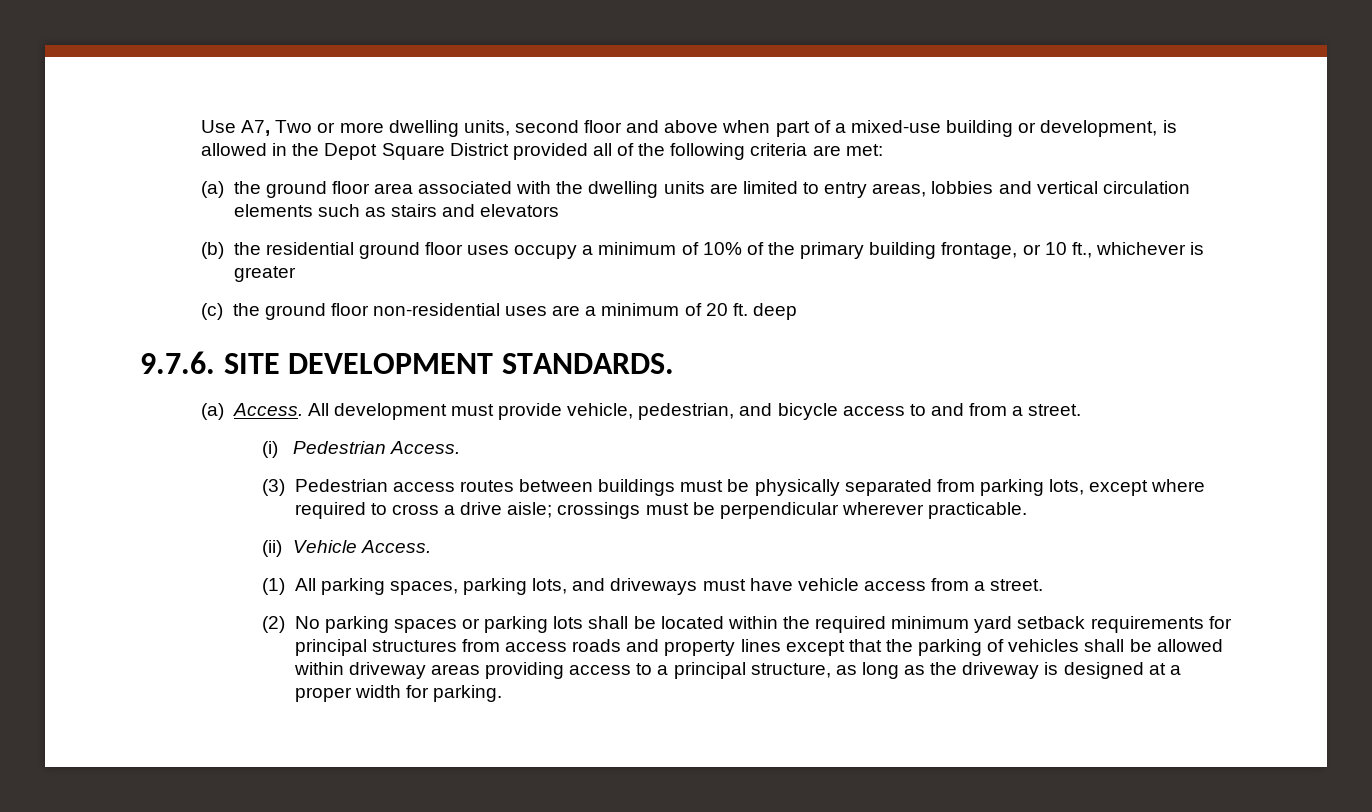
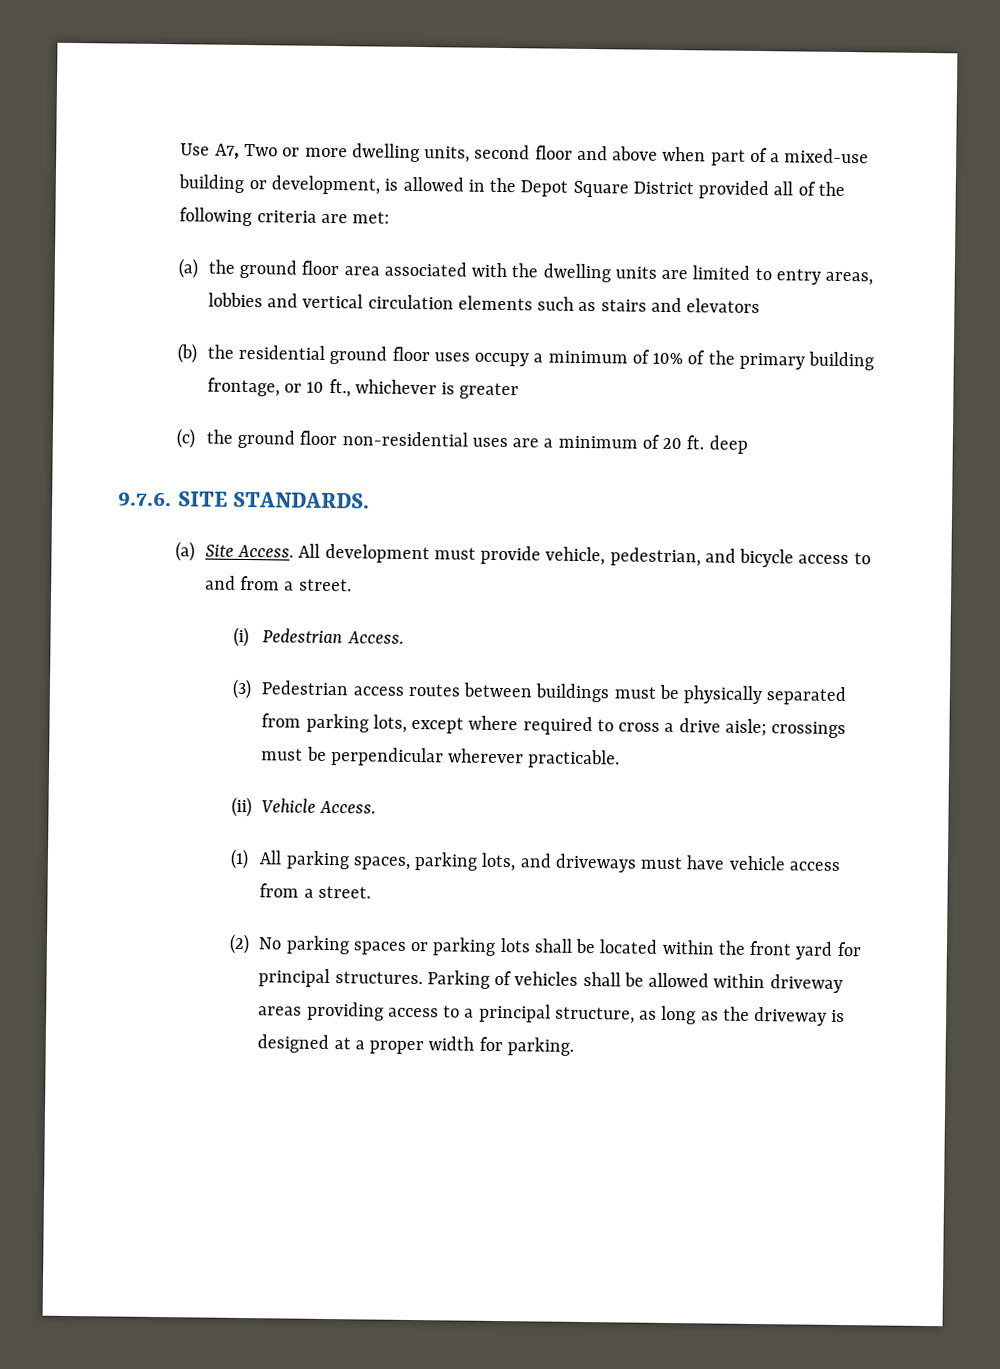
- 9.7.6. SITE DEVELOPMENT STANDARDS.
+ 9.7.6. SITE STANDARDS.
- (a) Access.
+ (a) Site Access.
- (2) No parking spaces or parking lots shall be located within the required minimum yard setback requirements for principal structures from access roads and property lines except that the parking of vehicles shall be allowed within driveway areas providing access to a principal structure, as long as the driveway is designed at a proper width for parking.
+ (2) No parking spaces or parking lots shall be located within the front yard for principal structures. Parking of vehicles shall be allowed within driveway areas providing access to a principal structure, as long as the driveway is designed at a proper width for parking.

